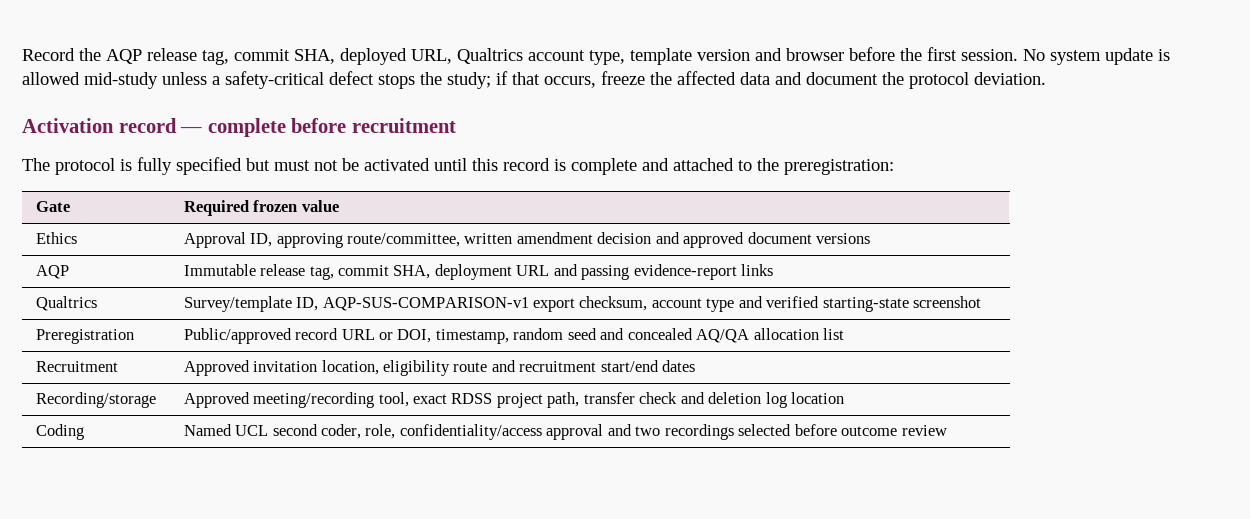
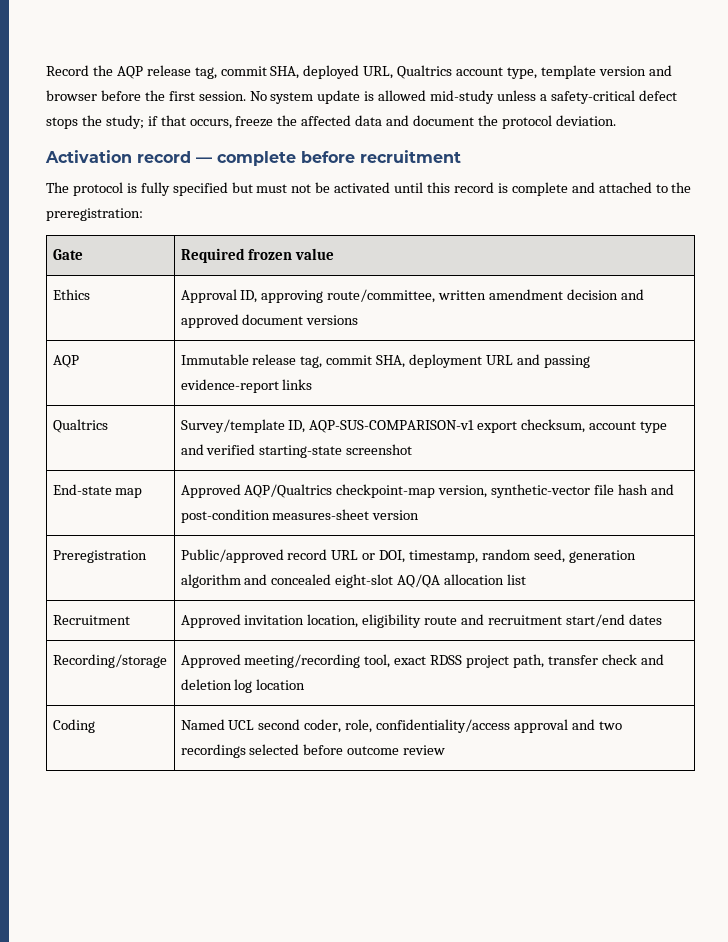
+ End-state map | Approved AQP/Qualtrics checkpoint-map version, synthetic-vector file hash and post-condition measures-sheet version
- Preregistration | Public/approved record URL or DOI, timestamp, random seed and concealed AQ/QA allocation list
+ Preregistration | Public/approved record URL or DOI, timestamp, random seed, generation algorithm and concealed eight-slot AQ/QA allocation list

